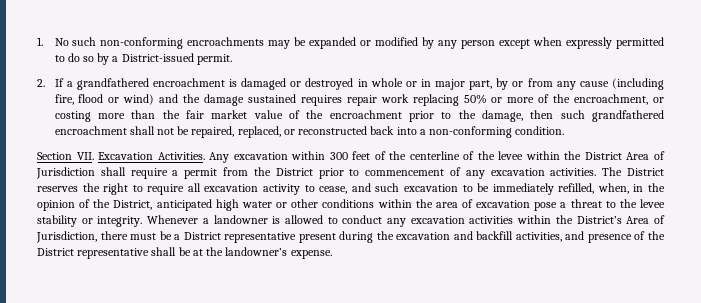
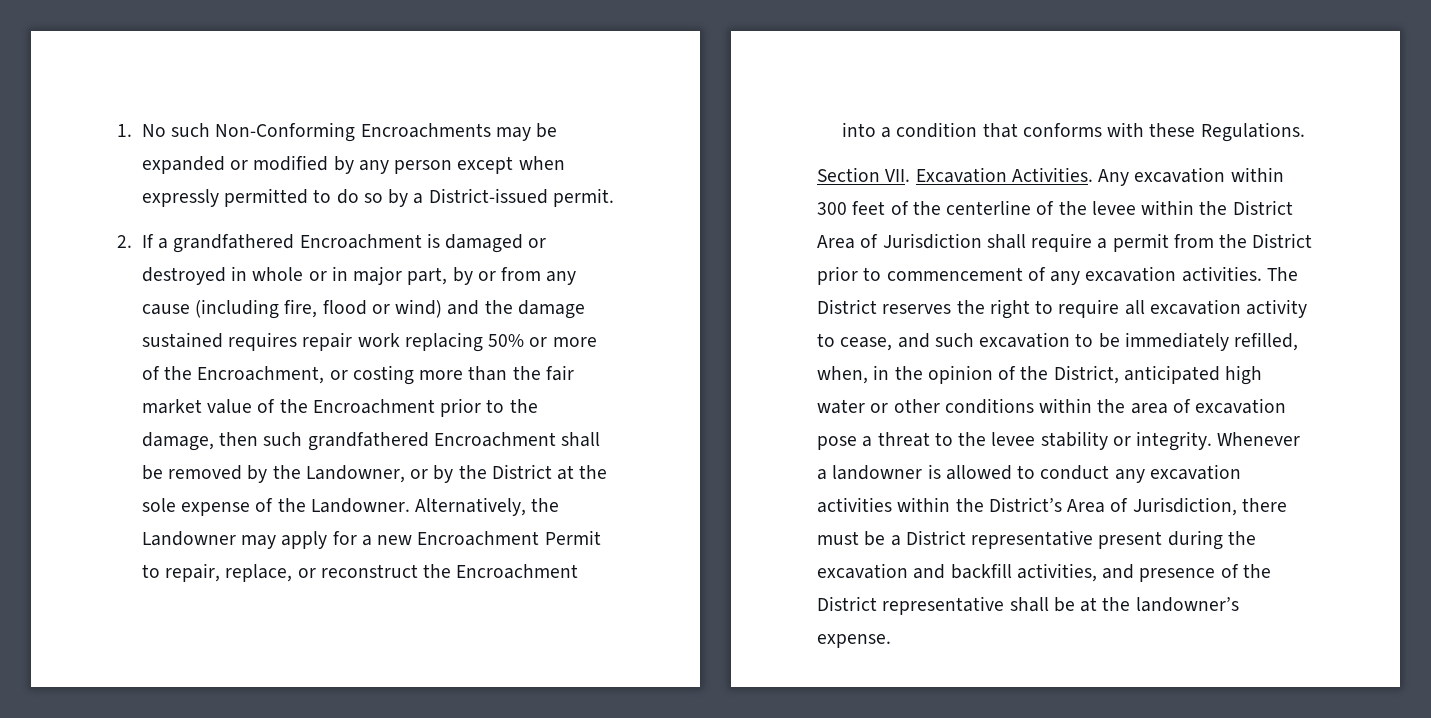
- 1. No such non-conforming encroachments may be expanded or modified by any person except when expressly permitted to do so by a District-issued permit.
+ 1. No such Non-Conforming Encroachments may be expanded or modified by any person except when expressly permitted to do so by a District-issued permit.
- 2. If a grandfathered encroachment is damaged or destroyed in whole or in major part, by or from any cause (including fire, flood or wind) and the damage sustained requires repair work replacing 50% or more of the encroachment, or costing more than the fair market value of the encroachment prior to the damage, then such grandfathered encroachment shall not be repaired, replaced, or reconstructed back into a non-conforming condition.
+ 2. If a grandfathered Encroachment is damaged or destroyed in whole or in major part, by or from any cause (including fire, flood or wind) and the damage sustained requires repair work replacing 50% or more of the Encroachment, or costing more than the fair market value of the Encroachment prior to the damage, then such grandfathered Encroachment shall be removed by the Landowner, or by the District at the sole expense of the Landowner. Alternatively, the Landowner may apply for a new Encroachment Permit to repair, replace, or reconstruct the Encroachment into a condition that conforms with these Regulations.

